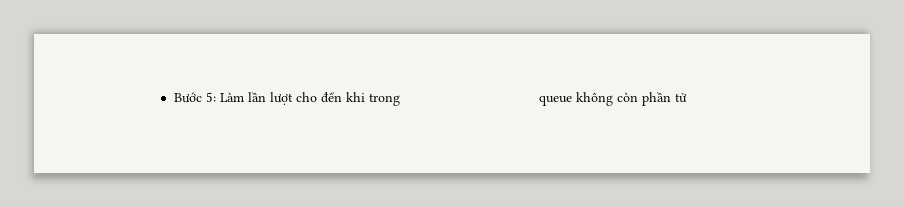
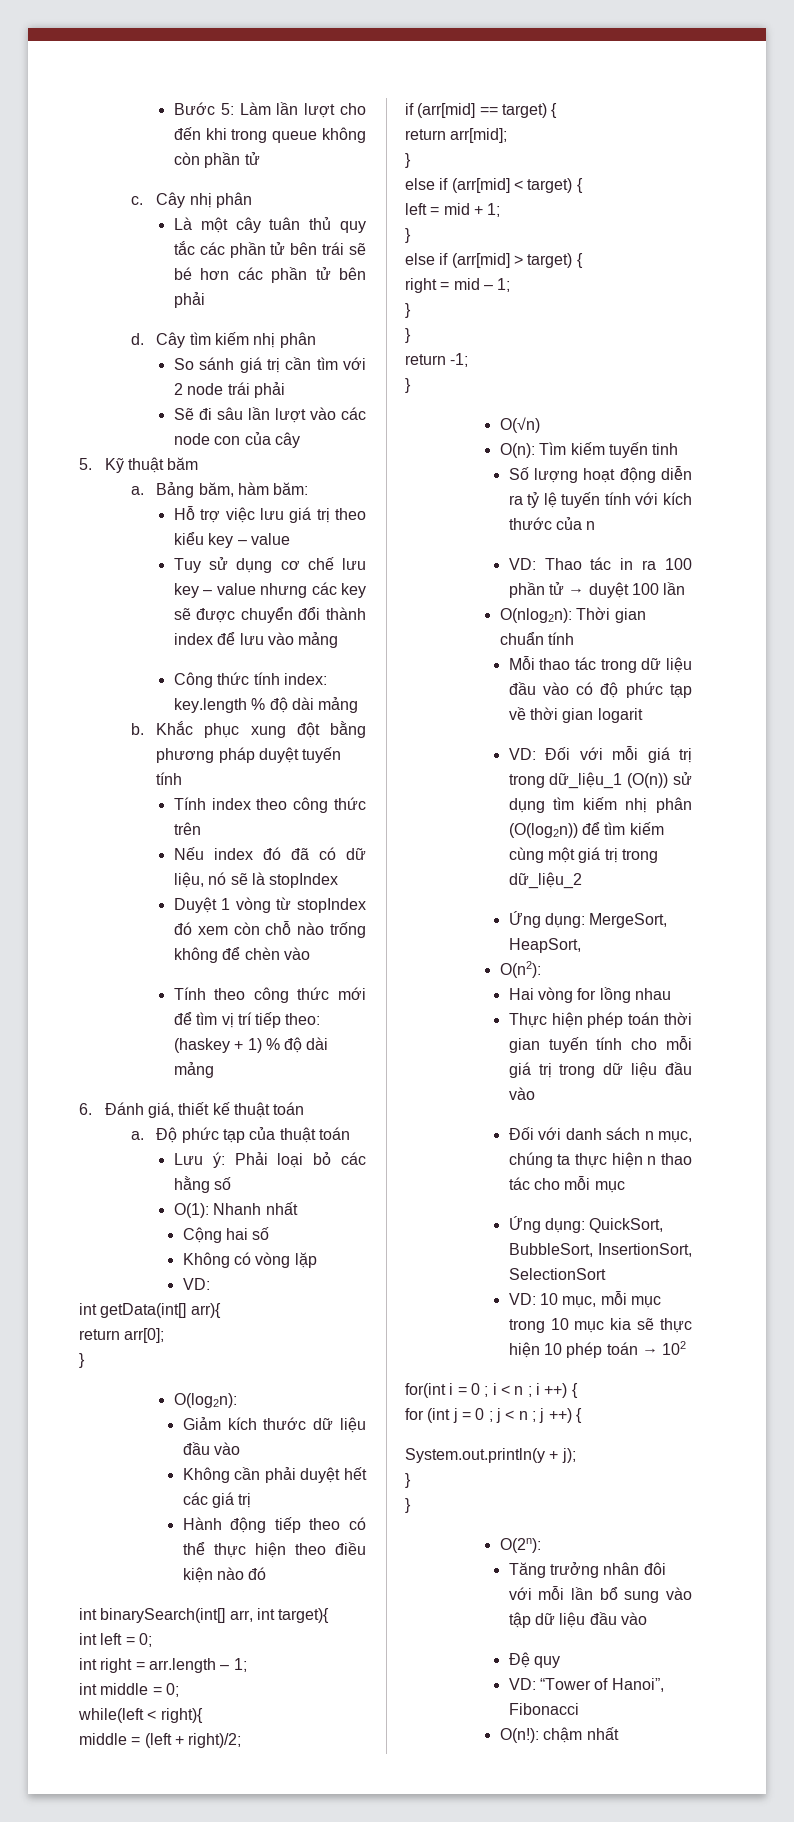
+ c. Cây nhị phân
+ Là một cây tuân thủ quy tắc các phần tử bên trái sẽ bé hơn các phần tử bên phải
+ d. Cây tìm kiếm nhị phân
+ So sánh giá trị cần tìm với 2 node trái phải
+ Sẽ đi sâu lần lượt vào các node con của cây
+ 5. Kỹ thuật băm
+ a. Bảng băm, hàm băm:
+ Hỗ trợ việc lưu giá trị theo kiểu key – value
+ Tuy sử dụng cơ chế lưu key – value nhưng các key sẽ được chuyển đổi thành index để lưu vào mảng
+ Công thức tính index: key.length % độ dài mảng
+ b. Khắc phục xung đột bằng phương pháp duyệt tuyến tính
+ Tính index theo công thức trên
+ Nếu index đó đã có dữ liệu, nó sẽ là stopIndex
+ Duyệt 1 vòng từ stopIndex đó xem còn chỗ nào trống không để chèn vào
+ Tính theo công thức mới để tìm vị trí tiếp theo: (haskey + 1) % độ dài mảng
+ 6. Đánh giá, thiết kế thuật toán
+ a. Độ phức tạp của thuật toán
+ Lưu ý: Phải loại bỏ các hằng số
+ O(1): Nhanh nhất
+ Cộng hai số
+ Không có vòng lặp
+ VD:
+ int getData(int[] arr){
+ return arr[0];
+ }
+ O(log2n):
+ Giảm kích thước dữ liệu đầu vào
+ Không cần phải duyệt hết các giá trị
+ Hành động tiếp theo có thể thực hiện theo điều kiện nào đó
+ int binarySearch(int[] arr, int target){
+ int left = 0;
+ int right = arr.length – 1;
+ int middle = 0;
+ while(left < right){
+ middle = (left + right)/2;
+ if (arr[mid] == target) {
+ return arr[mid];
+ }
+ else if (arr[mid] < target) {
+ left = mid + 1;
+ }
+ else if (arr[mid] > target) {
+ right = mid – 1;
+ }
+ }
+ return -1;
+ }
+ O(√n)
+ O(n): Tìm kiếm tuyến tinh
+ Số lượng hoạt động diễn ra tỷ lệ tuyến tính với kích thước của n
+ VD: Thao tác in ra 100 phần tử → duyệt 100 lần
+ O(nlog2n): Thời gian chuẩn tính
+ Mỗi thao tác trong dữ liệu đầu vào có độ phức tạp về thời gian logarit
+ VD: Đối với mỗi giá trị trong dữ_liệu_1 (O(n)) sử dụng tìm kiếm nhị phân (O(log2n)) để tìm kiếm cùng một giá trị trong dữ_liệu_2
+ Ứng dụng: MergeSort, HeapSort,
+ O(n2):
+ Hai vòng for lồng nhau
+ Thực hiện phép toán thời gian tuyến tính cho mỗi giá trị trong dữ liệu đầu vào
+ Đối với danh sách n mục, chúng ta thực hiện n thao tác cho mỗi mục
+ Ứng dụng: QuickSort, BubbleSort, InsertionSort, SelectionSort
+ VD: 10 mục, mỗi mục trong 10 mục kia sẽ thực hiện 10 phép toán → 102
+ for(int i = 0 ; i < n ; i ++) {
+ for (int j = 0 ; j < n ; j ++) {
+ System.out.println(y + j);
+ }
+ }
+ O(2n):
+ Tăng trưởng nhân đôi với mỗi lần bổ sung vào tập dữ liệu đầu vào
+ Đệ quy
+ VD: “Tower of Hanoi”, Fibonacci
+ O(n!): chậm nhất

